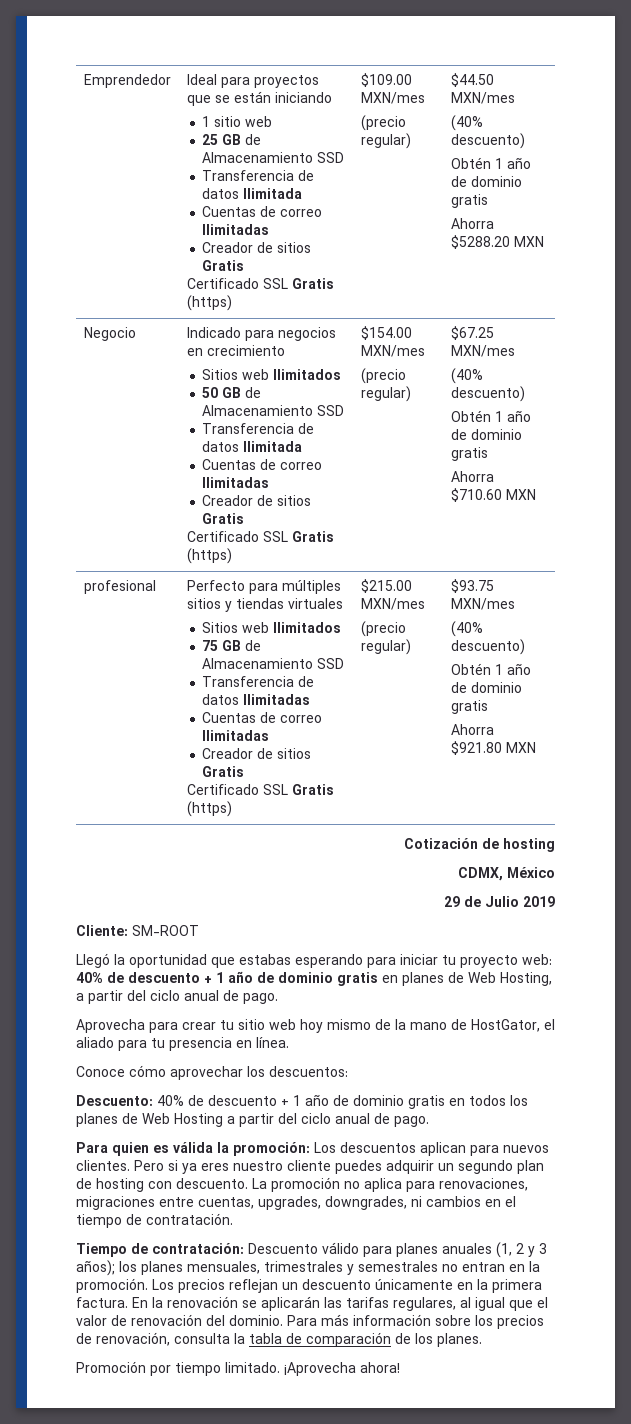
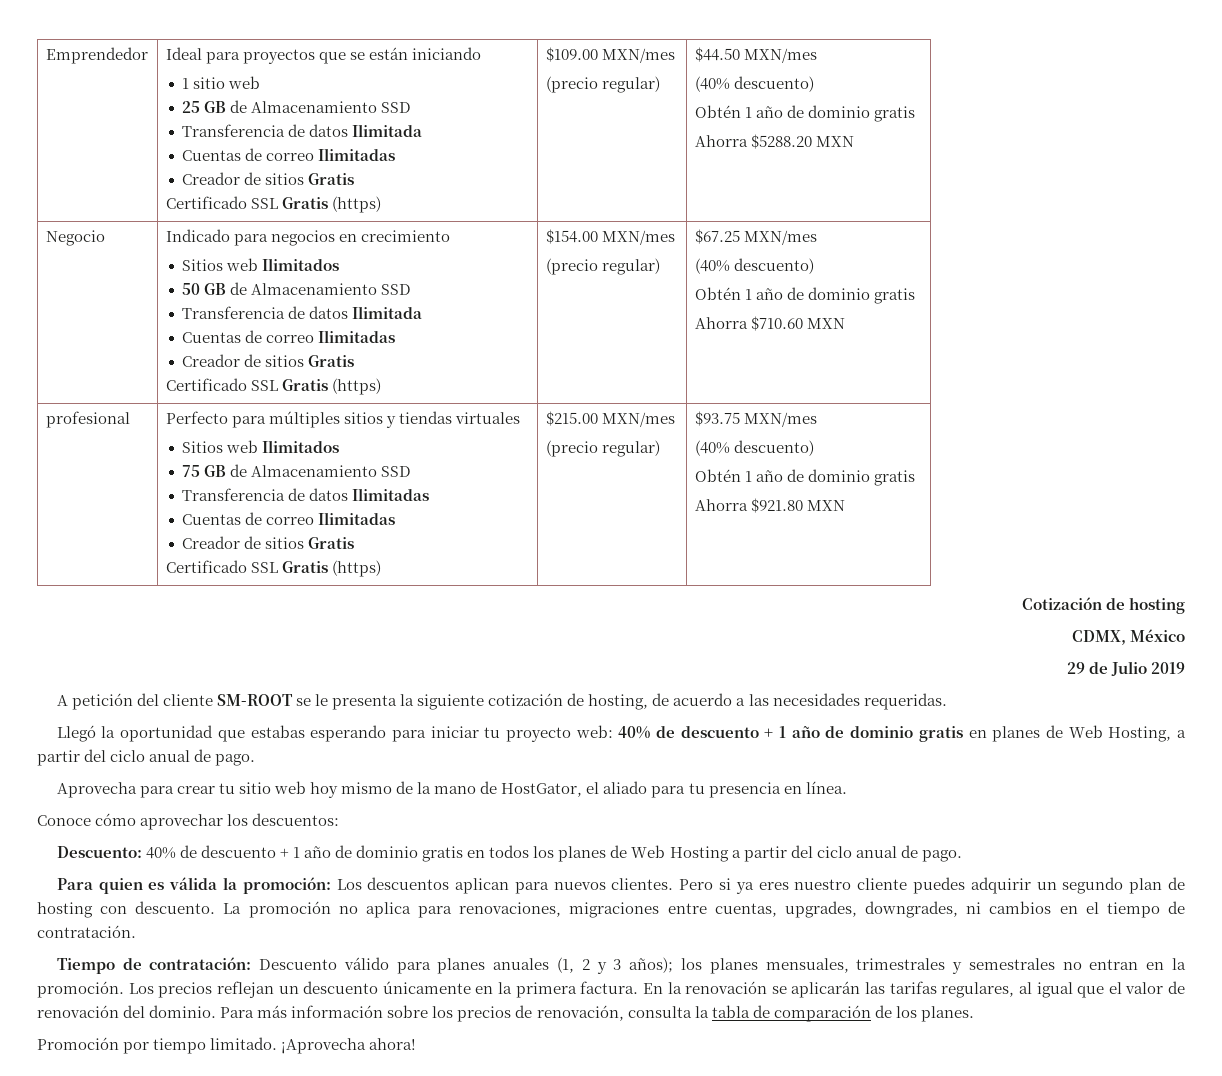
- Cliente: SM-ROOT
+ A petición del cliente SM-ROOT se le presenta la siguiente cotización de hosting, de acuerdo a las necesidades requeridas.

